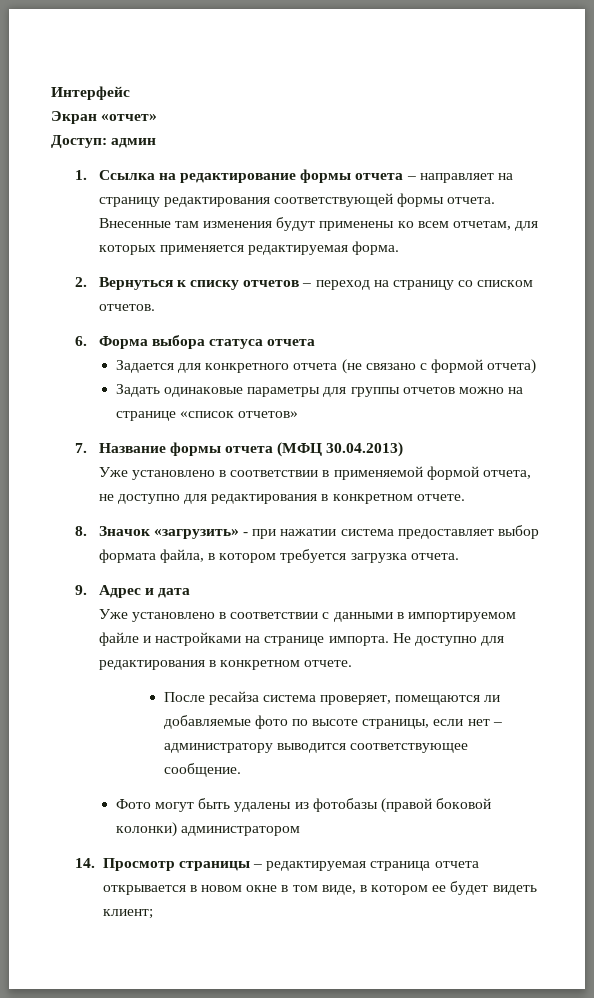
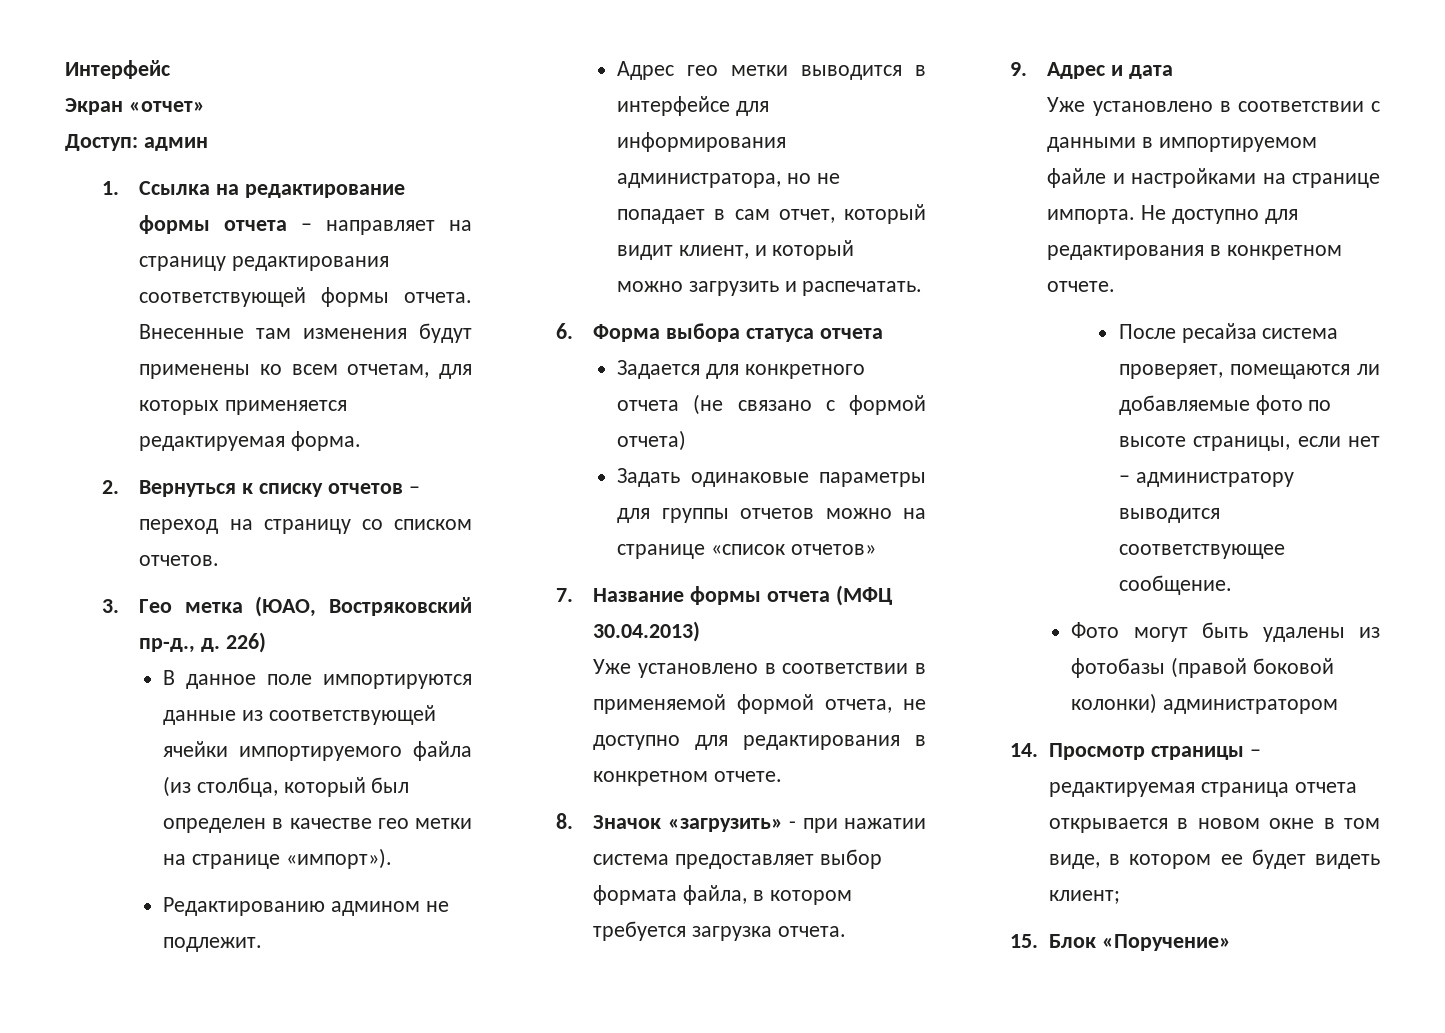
+ 3. Гео метка (ЮАО, Востряковский пр-д., д. 226)
+ В данное поле импортируются данные из соответствующей ячейки импортируемого файла (из столбца, который был определен в качестве гео метки на странице «импорт»).
+ Редактированию админом не подлежит.
+ Адрес гео метки выводится в интерфейсе для информирования администратора, но не попадает в сам отчет, который видит клиент, и который можно загрузить и распечатать.
+ 15. Блок «Поручение»

